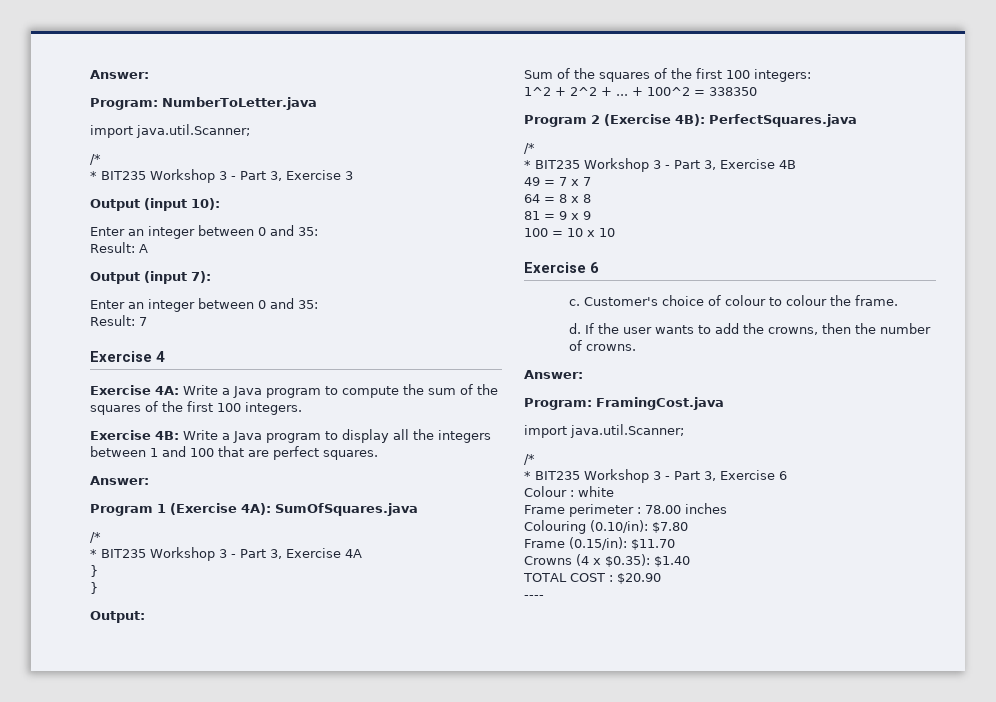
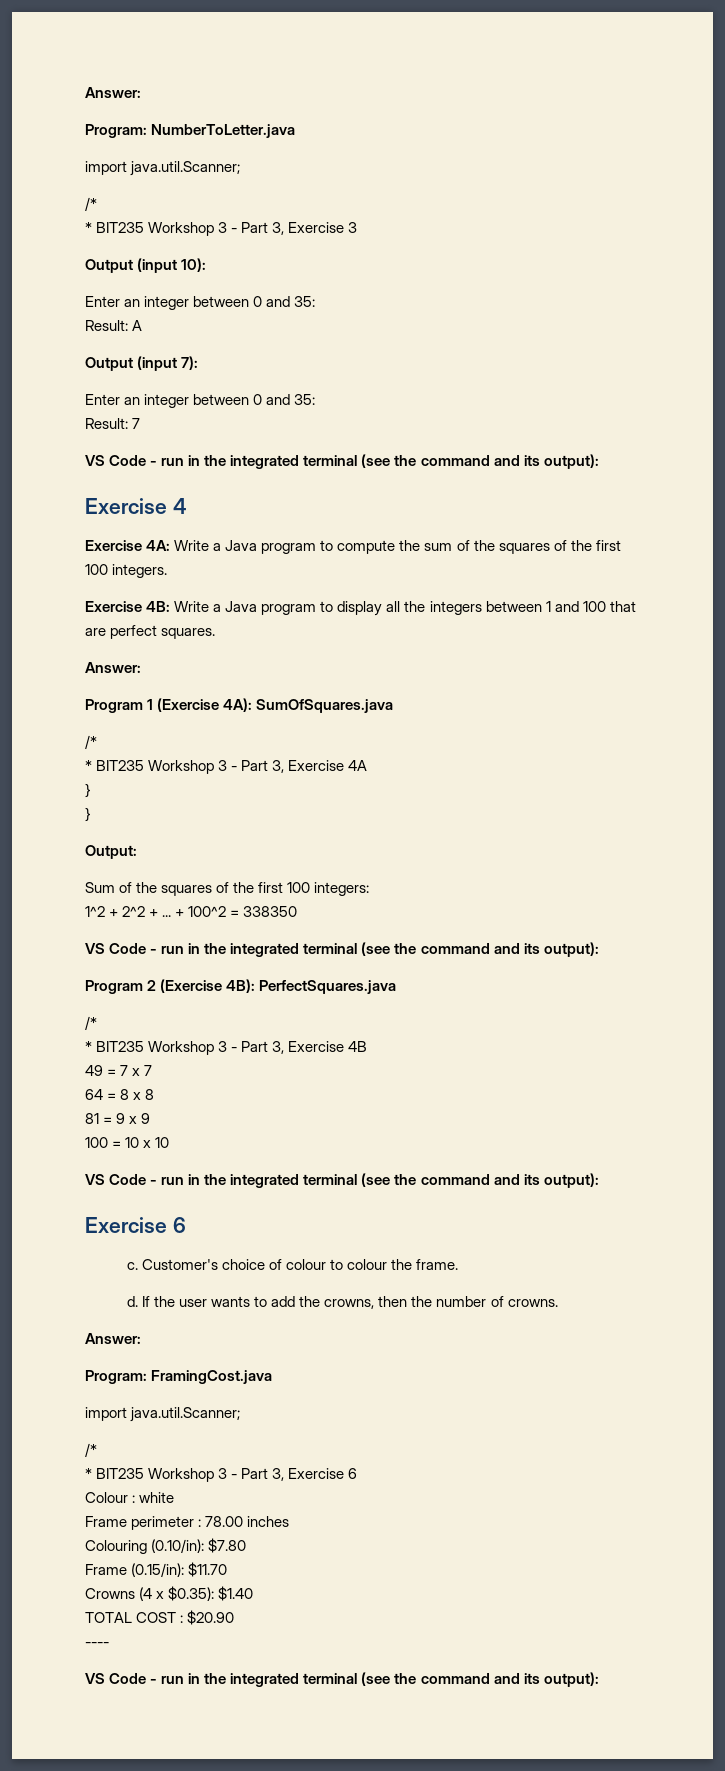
  Result: 7
+ VS Code - run in the integrated terminal (see the command and its output):
  + 100^2 = 338350
+ VS Code - run in the integrated terminal (see the command and its output):
  100 = 10 x 10
+ VS Code - run in the integrated terminal (see the command and its output):
  ----
+ VS Code - run in the integrated terminal (see the command and its output):

